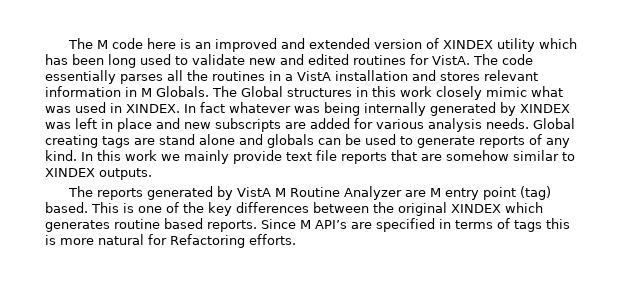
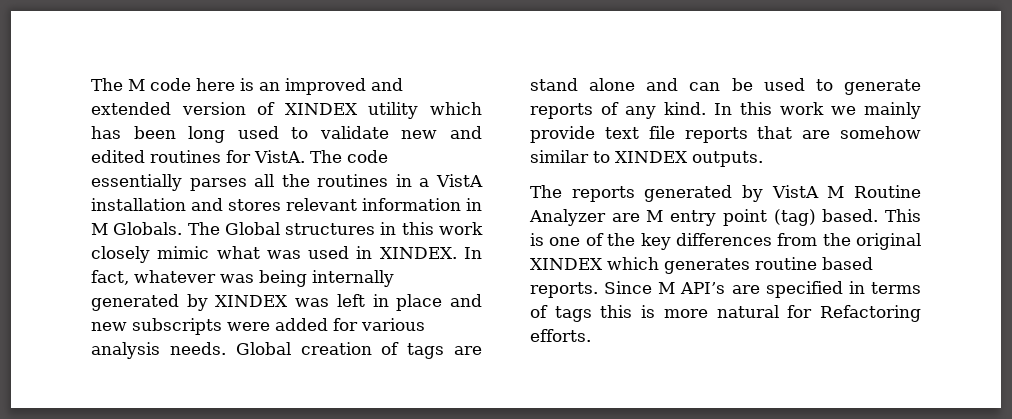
- In fact whatever was being internally generated by XINDEX was left in place and new subscripts are added for various analysis needs.
+ In fact, whatever was being internally generated by XINDEX was left in place and new subscripts were added for various analysis needs.
- Global creating tags are stand alone and globals can be used to generate reports of any kind.
+ Global creation of tags are stand alone and can be used to generate reports of any kind.
- This is one of the key differences between the original XINDEX which generates routine based reports.
+ This is one of the key differences from the original XINDEX which generates routine based reports.

